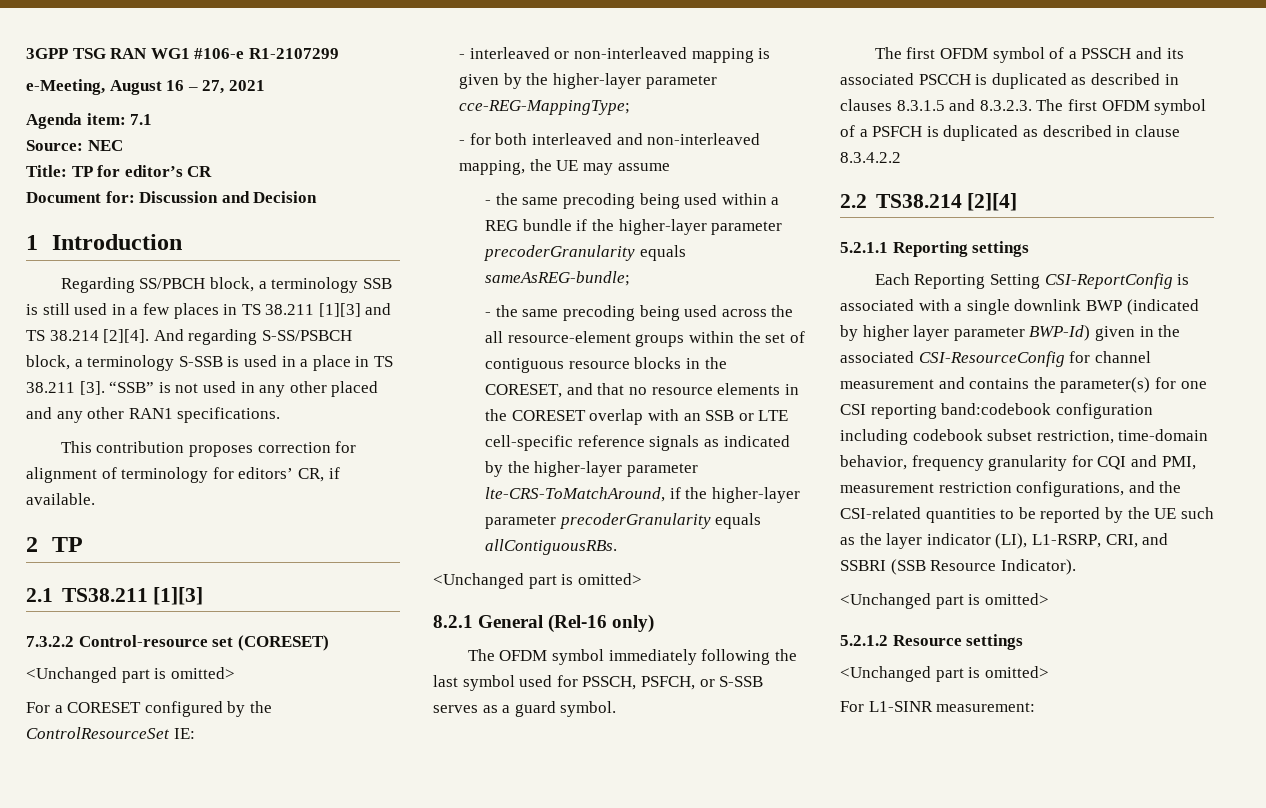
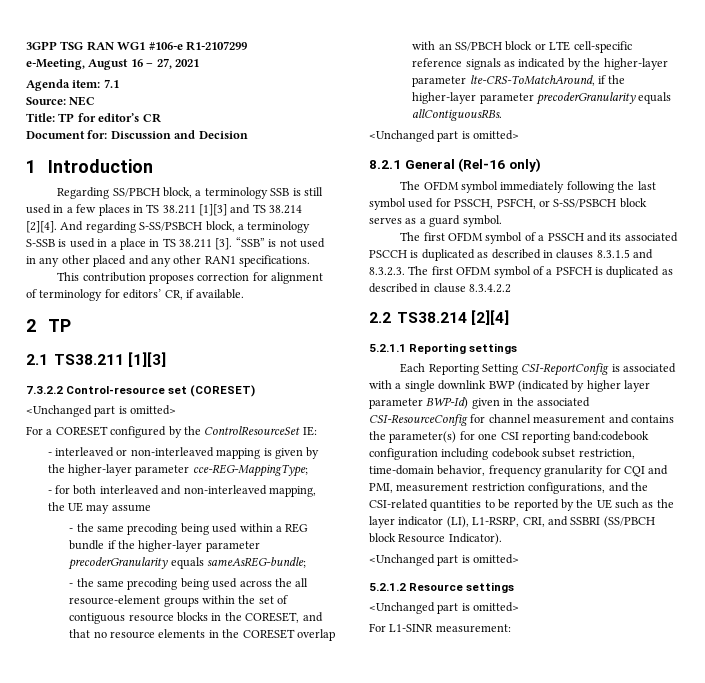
- - the same precoding being used across the all resource-element groups within the set of contiguous resource blocks in the CORESET, and that no resource elements in the CORESET overlap with an SSB or LTE cell-specific reference signals as indicated by the higher-layer parameter lte-CRS-ToMatchAround, if the higher-layer parameter precoderGranularity equals allContiguousRBs.
+ - the same precoding being used across the all resource-element groups within the set of contiguous resource blocks in the CORESET, and that no resource elements in the CORESET overlap with an SS/PBCH block or LTE cell-specific reference signals as indicated by the higher-layer parameter lte-CRS-ToMatchAround, if the higher-layer parameter precoderGranularity equals allContiguousRBs.
- The OFDM symbol immediately following the last symbol used for PSSCH, PSFCH, or S-SSB serves as a guard symbol.
+ The OFDM symbol immediately following the last symbol used for PSSCH, PSFCH, or S-SS/PSBCH block serves as a guard symbol.
- Each Reporting Setting CSI-ReportConfig is associated with a single downlink BWP (indicated by higher layer parameter BWP-Id) given in the associated CSI-ResourceConfig for channel measurement and contains the parameter(s) for one CSI reporting band:codebook configuration including codebook subset restriction, time-domain behavior, frequency granularity for CQI and PMI, measurement restriction configurations, and the CSI-related quantities to be reported by the UE such as the layer indicator (LI), L1-RSRP, CRI, and SSBRI (SSB Resource Indicator).
+ Each Reporting Setting CSI-ReportConfig is associated with a single downlink BWP (indicated by higher layer parameter BWP-Id) given in the associated CSI-ResourceConfig for channel measurement and contains the parameter(s) for one CSI reporting band:codebook configuration including codebook subset restriction, time-domain behavior, frequency granularity for CQI and PMI, measurement restriction configurations, and the CSI-related quantities to be reported by the UE such as the layer indicator (LI), L1-RSRP, CRI, and SSBRI (SS/PBCH block Resource Indicator).

